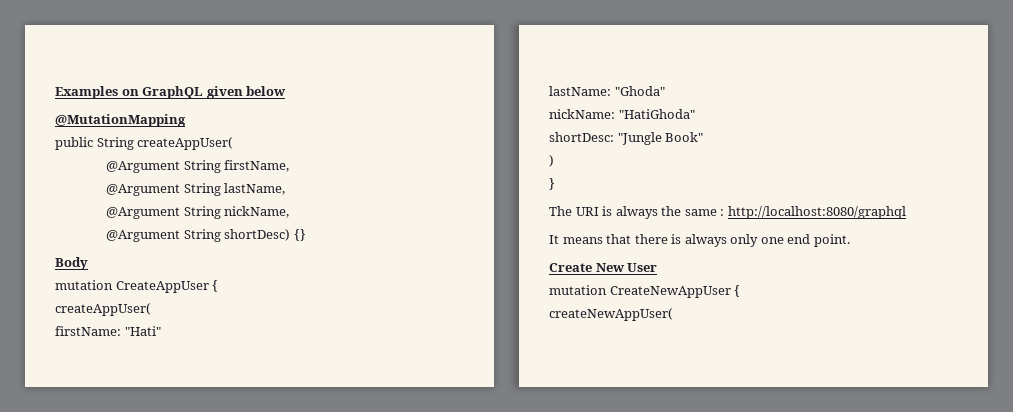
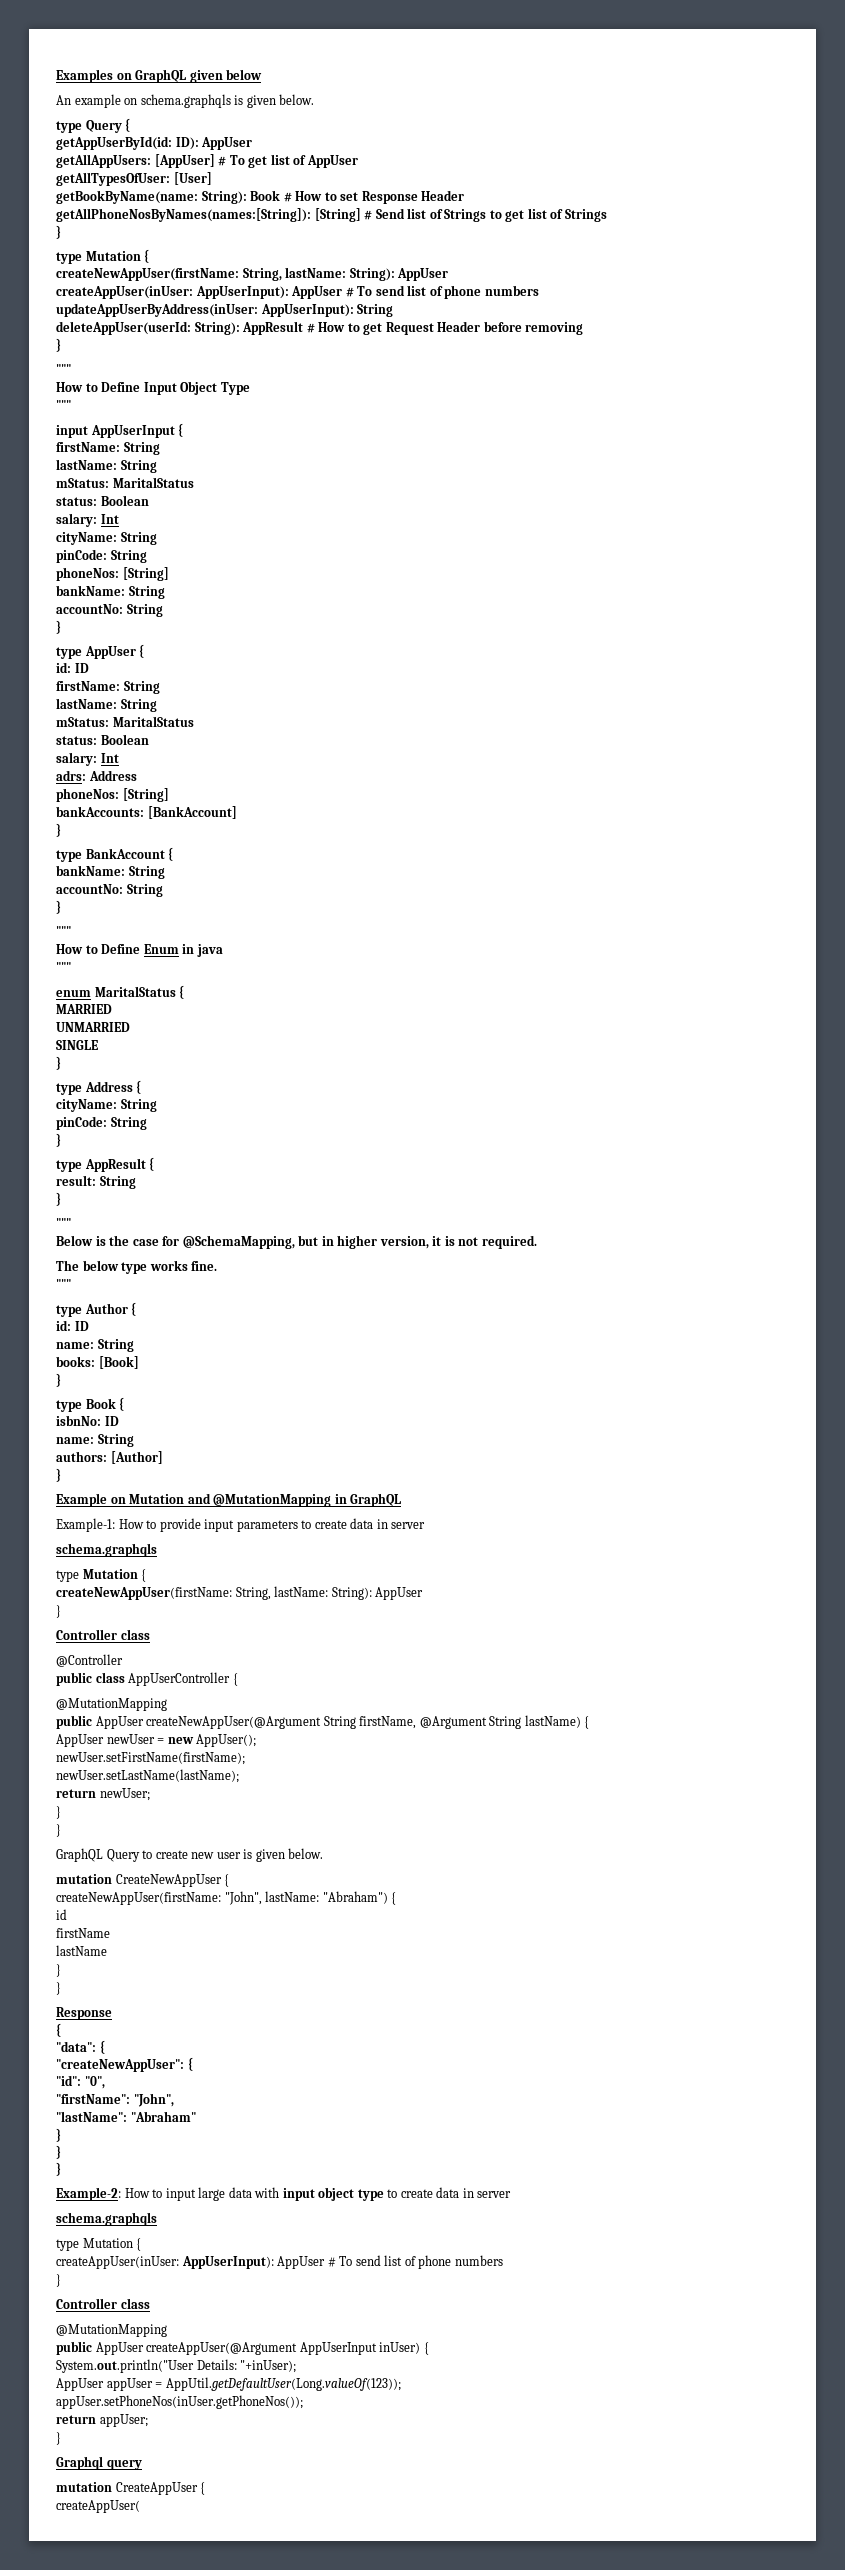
+ An example on schema.graphqls is given below.
+ type Query {
+ getAppUserById(id: ID): AppUser
+ getAllAppUsers: [AppUser] # To get list of AppUser
+ getAllTypesOfUser: [User]
+ getBookByName(name: String): Book # How to set Response Header
+ getAllPhoneNosByNames(names:[String]): [String] # Send list of Strings to get list of Strings
+ }
+ type Mutation {
+ createNewAppUser(firstName: String, lastName: String): AppUser
+ createAppUser(inUser: AppUserInput): AppUser # To send list of phone numbers
+ updateAppUserByAddress(inUser: AppUserInput): String
+ deleteAppUser(userId: String): AppResult # How to get Request Header before removing
+ }
+ """
+ How to Define Input Object Type
+ """
+ input AppUserInput {
+ firstName: String
+ lastName: String
+ mStatus: MaritalStatus
+ status: Boolean
+ salary: Int
+ cityName: String
+ pinCode: String
+ phoneNos: [String]
+ bankName: String
+ accountNo: String
+ }
+ type AppUser {
+ id: ID
+ firstName: String
+ lastName: String
+ mStatus: MaritalStatus
+ status: Boolean
+ salary: Int
+ adrs: Address
+ phoneNos: [String]
+ bankAccounts: [BankAccount]
+ }
+ type BankAccount {
+ bankName: String
+ accountNo: String
+ }
+ """
+ How to Define Enum in java
+ """
+ enum MaritalStatus {
+ MARRIED
+ UNMARRIED
+ SINGLE
+ }
+ type Address {
+ cityName: String
+ pinCode: String
+ }
+ type AppResult {
+ result: String
+ }
+ """
+ Below is the case for @SchemaMapping, but in higher version, it is not required.
+ The below type works fine.
+ """
+ type Author {
+ id: ID
+ name: String
+ books: [Book]
+ }
+ type Book {
+ isbnNo: ID
+ name: String
+ authors: [Author]
+ }
+ Example on Mutation and @MutationMapping in GraphQL
+ Example-1: How to provide input parameters to create data in server
+ schema.graphqls
+ type Mutation {
+ createNewAppUser(firstName: String, lastName: String): AppUser
+ }
+ Controller class
+ @Controller
+ public class AppUserController {
  @MutationMapping
- public String createAppUser(
- @Argument String firstName,
- @Argument String lastName,
- @Argument String nickName,
- @Argument String shortDesc) {}
- Body
+ public AppUser createNewAppUser(@Argument String firstName, @Argument String lastName) {
+ AppUser newUser = new AppUser();
+ newUser.setFirstName(firstName);
+ newUser.setLastName(lastName);
+ return newUser;
+ }
+ }
+ GraphQL Query to create new user is given below.
+ mutation CreateNewAppUser {
+ createNewAppUser(firstName: "John", lastName: "Abraham") {
+ id
+ firstName
+ lastName
+ }
+ }
+ Response
+ {
+ "data": {
+ "createNewAppUser": {
+ "id": "0",
+ "firstName": "John",
+ "lastName": "Abraham"
+ }
+ }
+ }
+ Example-2: How to input large data with input object type to create data in server
+ schema.graphqls
+ type Mutation {
+ createAppUser(inUser: AppUserInput): AppUser # To send list of phone numbers
+ }
+ Controller class
+ @MutationMapping
+ public AppUser createAppUser(@Argument AppUserInput inUser) {
+ System.out.println("User Details: "+inUser);
+ AppUser appUser = AppUtil.getDefaultUser(Long.valueOf(123));
+ appUser.setPhoneNos(inUser.getPhoneNos());
+ return appUser;
+ }
+ Graphql query
  mutation CreateAppUser {
  createAppUser(
- firstName: "Hati"
- lastName: "Ghoda"
- nickName: "HatiGhoda"
- shortDesc: "Jungle Book"
- )
- }
- The URI is always the same : http://localhost:8080/graphql
- It means that there is always only one end point.
- Create New User
- mutation CreateNewAppUser {
- createNewAppUser(

